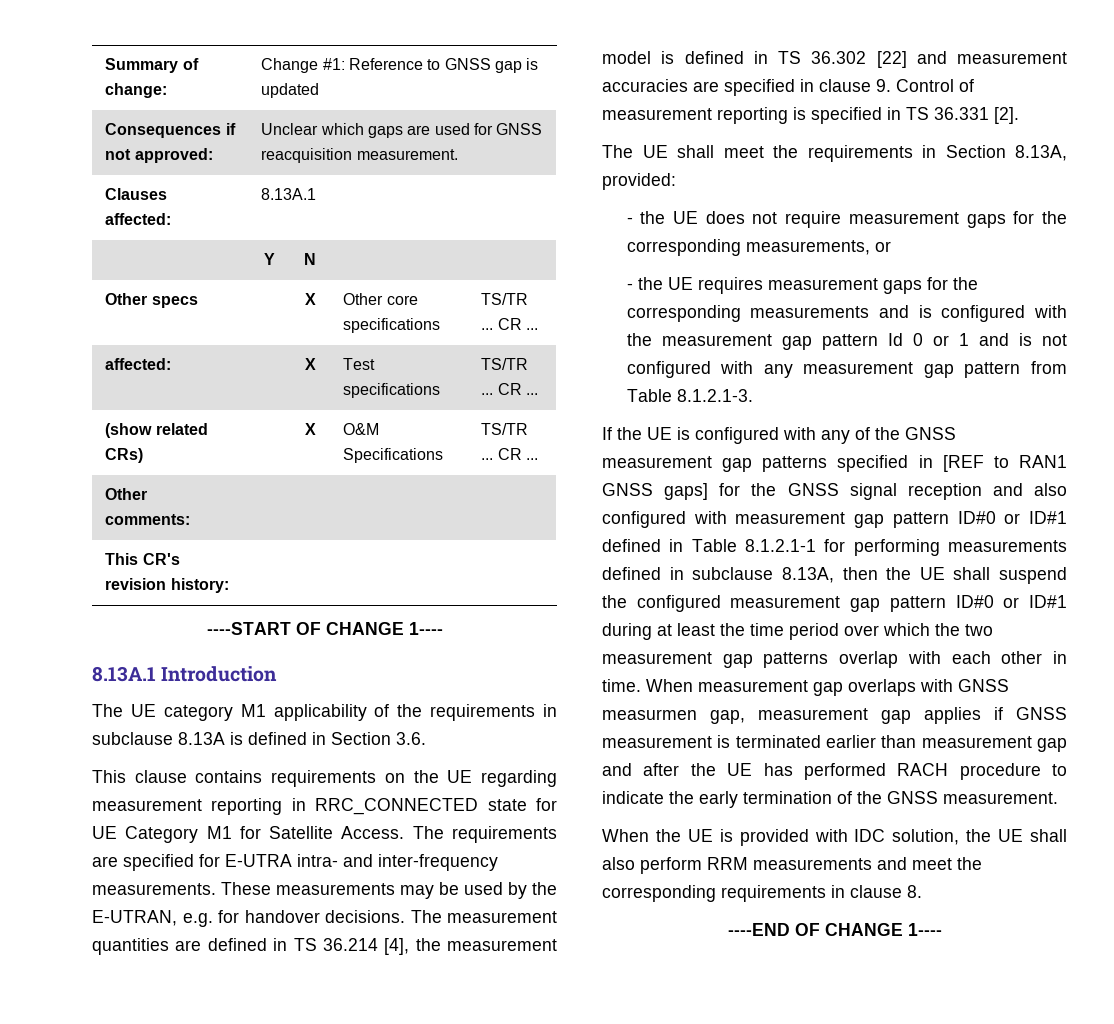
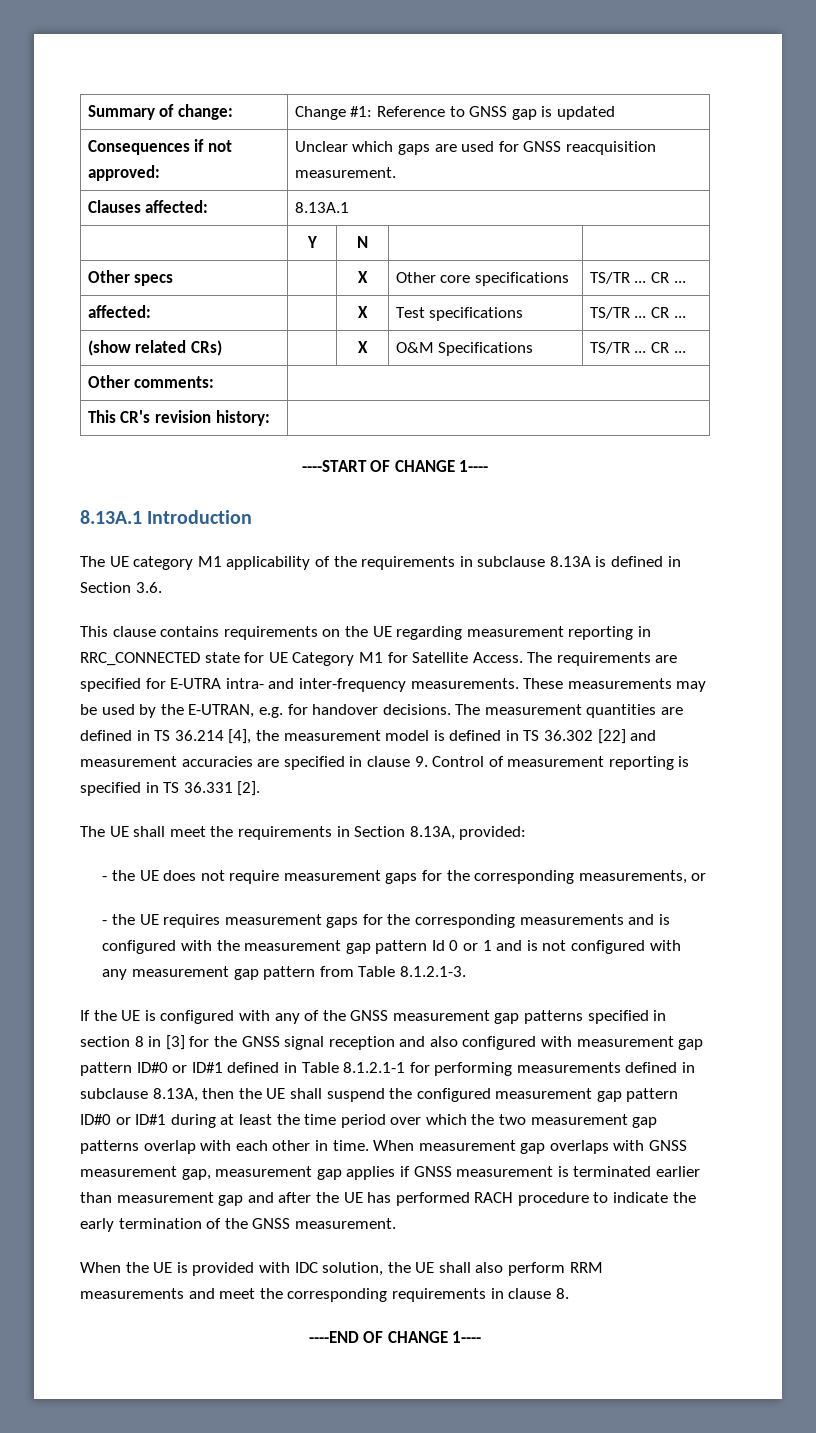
- If the UE is configured with any of the GNSS measurement gap patterns specified in [REF to RAN1 GNSS gaps] for the GNSS signal reception and also configured with measurement gap pattern ID#0 or ID#1 defined in Table 8.1.2.1-1 for performing measurements defined in subclause 8.13A, then the UE shall suspend the configured measurement gap pattern ID#0 or ID#1 during at least the time period over which the two measurement gap patterns overlap with each other in time.
+ If the UE is configured with any of the GNSS measurement gap patterns specified in section 8 in [3] for the GNSS signal reception and also configured with measurement gap pattern ID#0 or ID#1 defined in Table 8.1.2.1-1 for performing measurements defined in subclause 8.13A, then the UE shall suspend the configured measurement gap pattern ID#0 or ID#1 during at least the time period over which the two measurement gap patterns overlap with each other in time.
- When measurement gap overlaps with GNSS measurmen gap, measurement gap applies if GNSS measurement is terminated earlier than measurement gap and after the UE has performed RACH procedure to indicate the early termination of the GNSS measurement.
+ When measurement gap overlaps with GNSS measurement gap, measurement gap applies if GNSS measurement is terminated earlier than measurement gap and after the UE has performed RACH procedure to indicate the early termination of the GNSS measurement.

